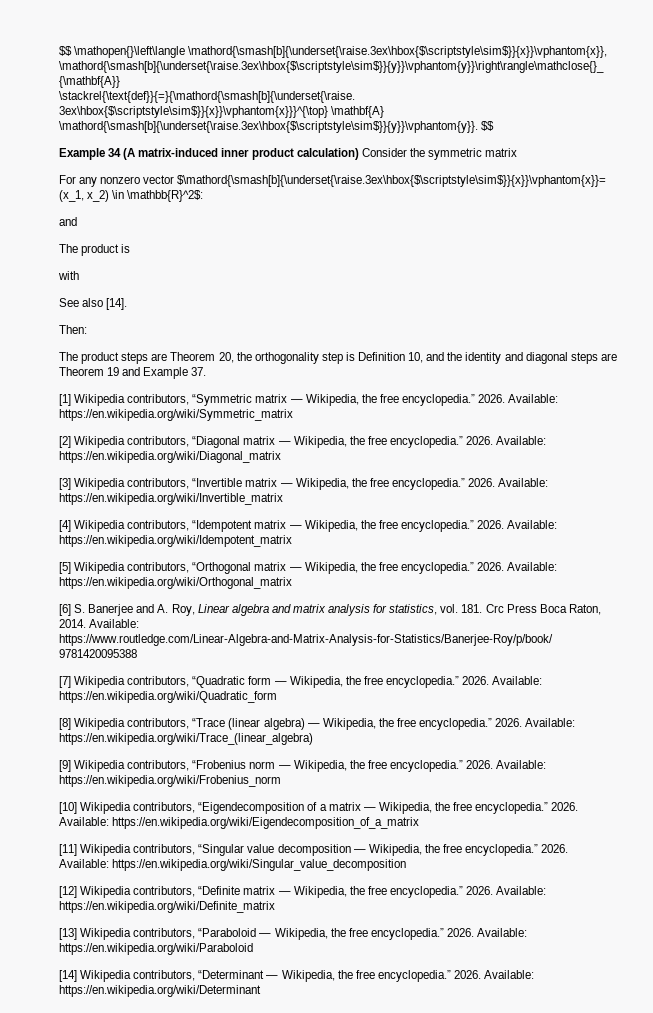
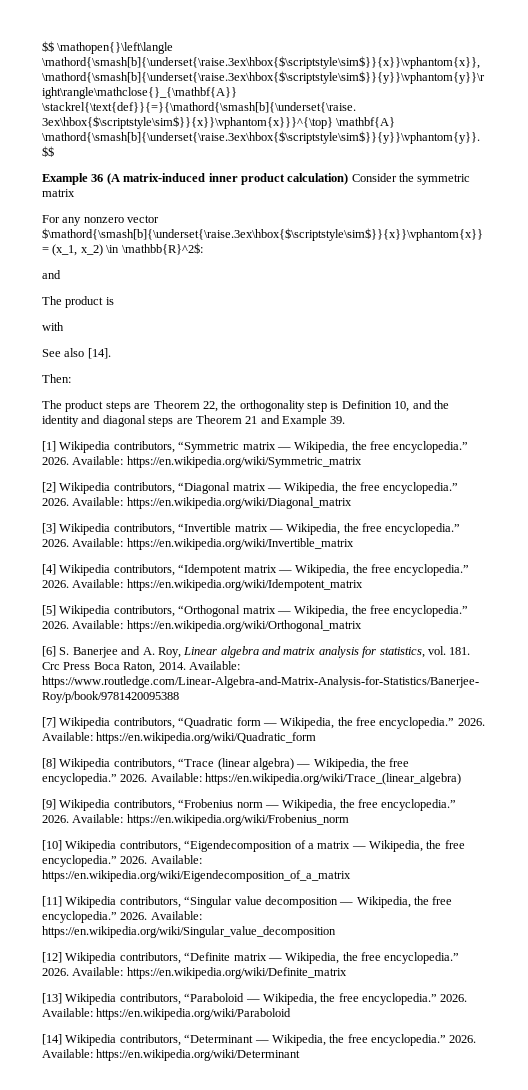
- Example 34 (A matrix-induced inner product calculation) Consider the symmetric matrix
+ Example 36 (A matrix-induced inner product calculation) Consider the symmetric matrix
- The product steps are Theorem 20, the orthogonality step is Definition 10, and the identity and diagonal steps are Theorem 19 and Example 37.
+ The product steps are Theorem 22, the orthogonality step is Definition 10, and the identity and diagonal steps are Theorem 21 and Example 39.

